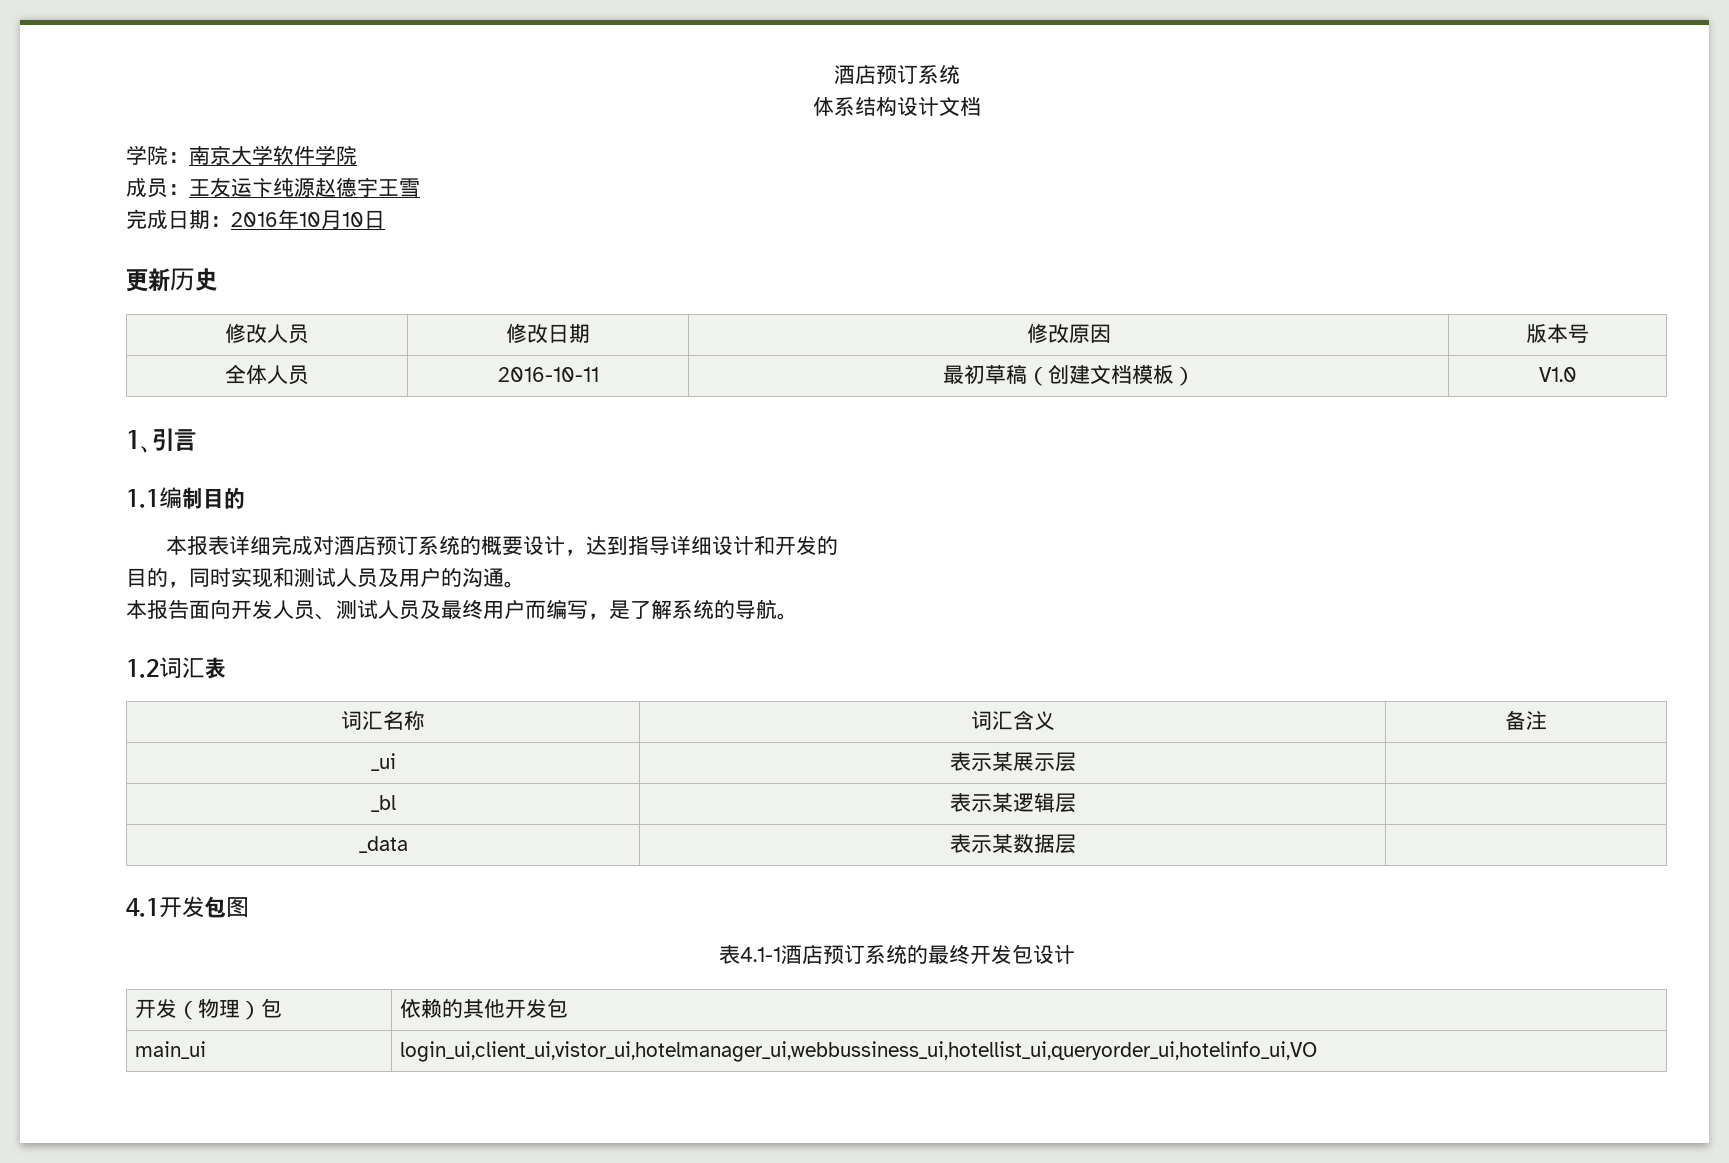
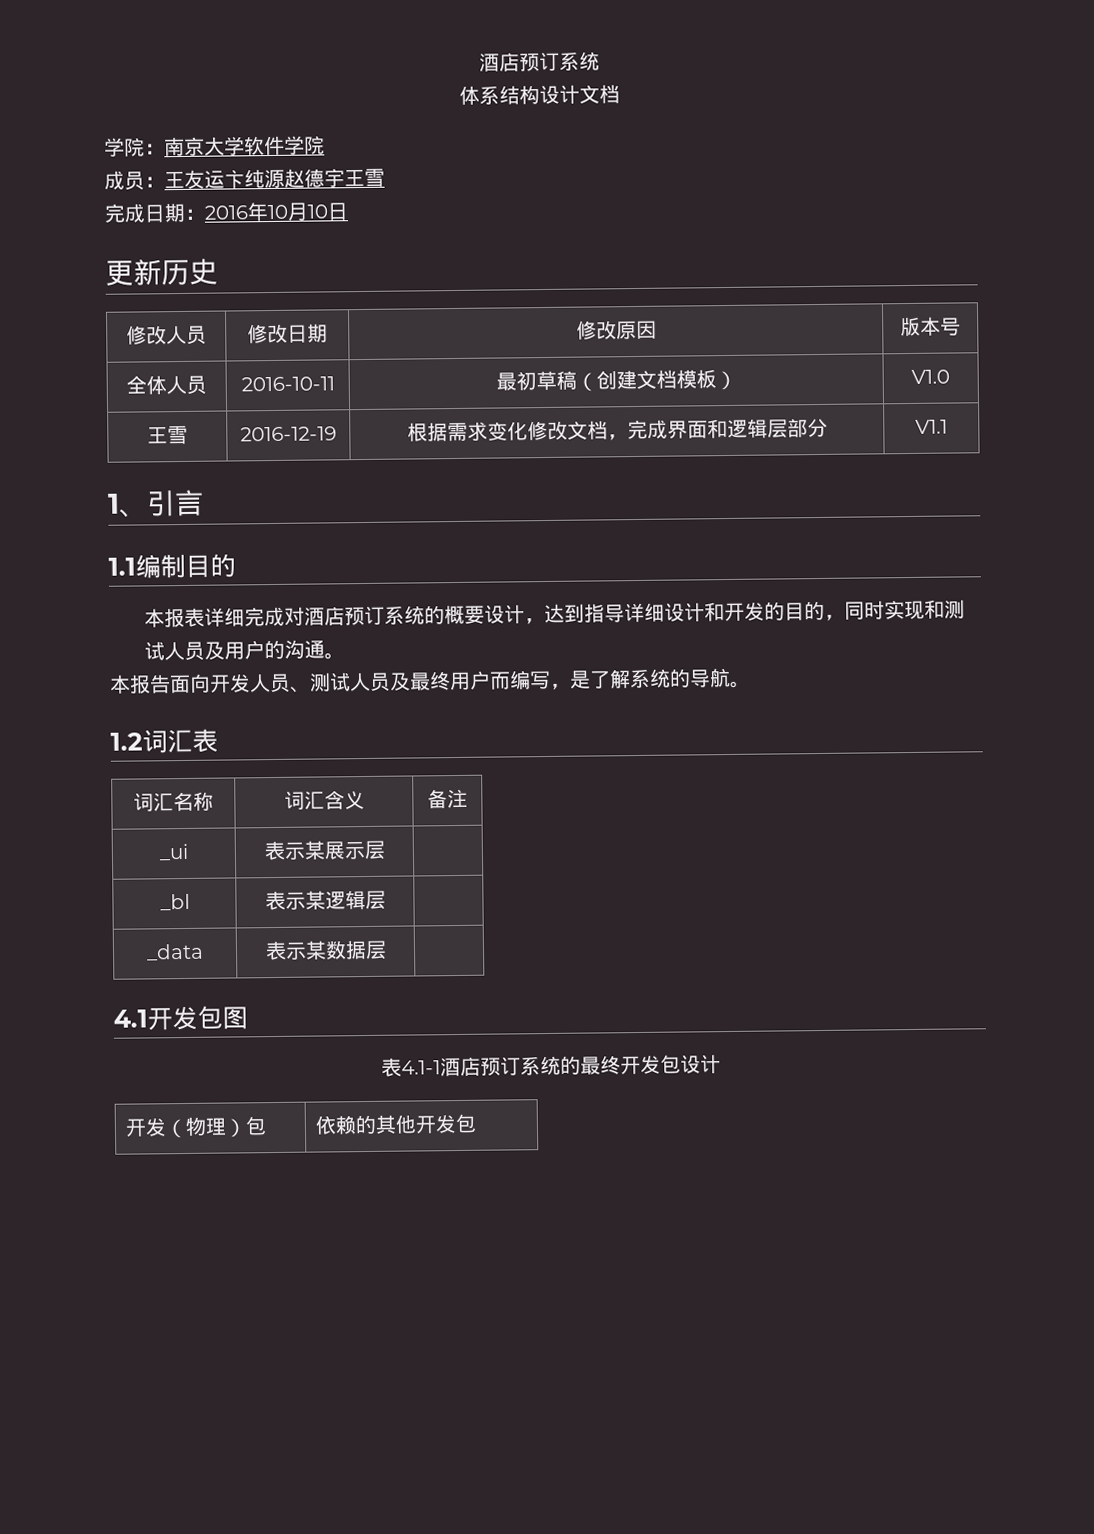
+ 王雪 | 2016-12-19 | 根据需求变化修改文档，完成界面和逻辑层部分 | V1.1
- 本报表详细完成对酒店预订系统的概要设计，达到指导详细设计和开发的
- 目的，同时实现和测试人员及用户的沟通。
+ 本报表详细完成对酒店预订系统的概要设计，达到指导详细设计和开发的目的，同时实现和测试人员及用户的沟通。
- main_ui | login_ui,client_ui,vistor_ui,hotelmanager_ui,webbussiness_ui,hotellist_ui,queryorder_ui,hotelinfo_ui,VO

